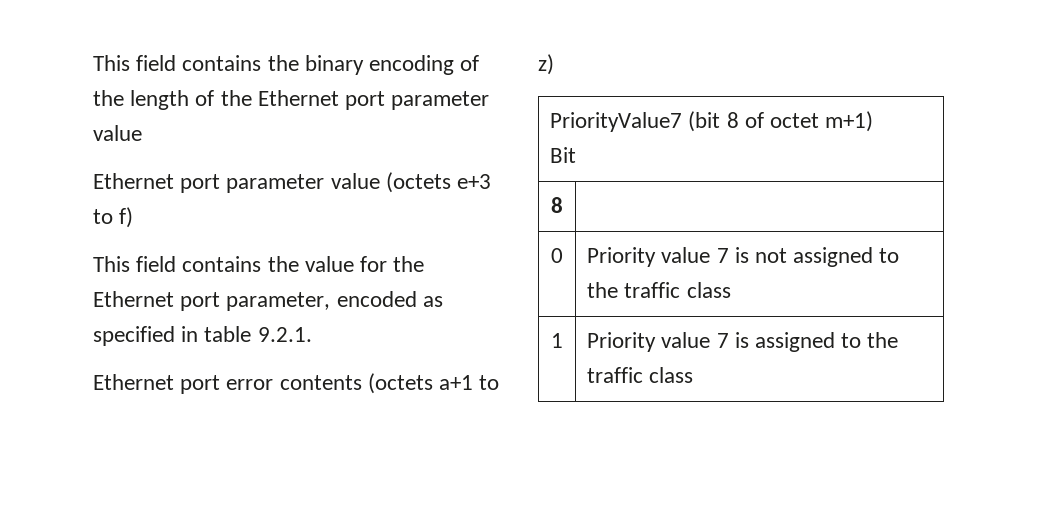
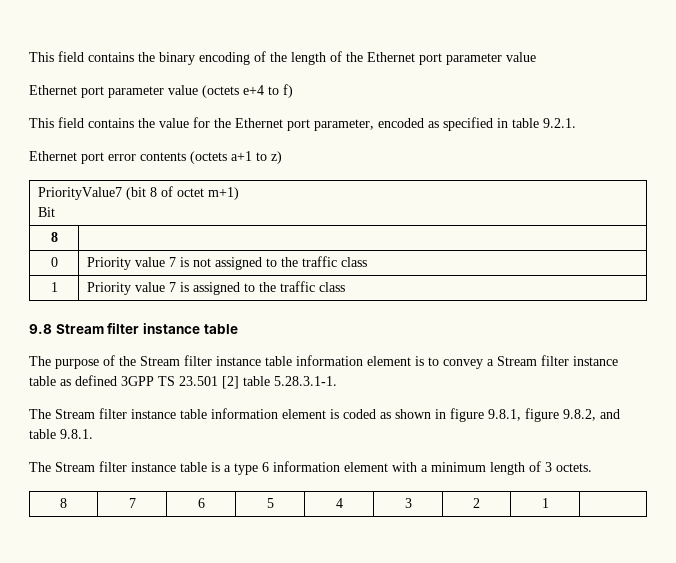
- Ethernet port parameter value (octets e+3 to f)
+ Ethernet port parameter value (octets e+4 to f)
+ 9.8 Stream filter instance table
+ The purpose of the Stream filter instance table information element is to convey a Stream filter instance table as defined 3GPP TS 23.501 [2] table 5.28.3.1-1.
+ The Stream filter instance table information element is coded as shown in figure 9.8.1, figure 9.8.2, and table 9.8.1.
+ The Stream filter instance table is a type 6 information element with a minimum length of 3 octets.
+ 8 | 7 | 6 | 5 | 4 | 3 | 2 | 1 |

